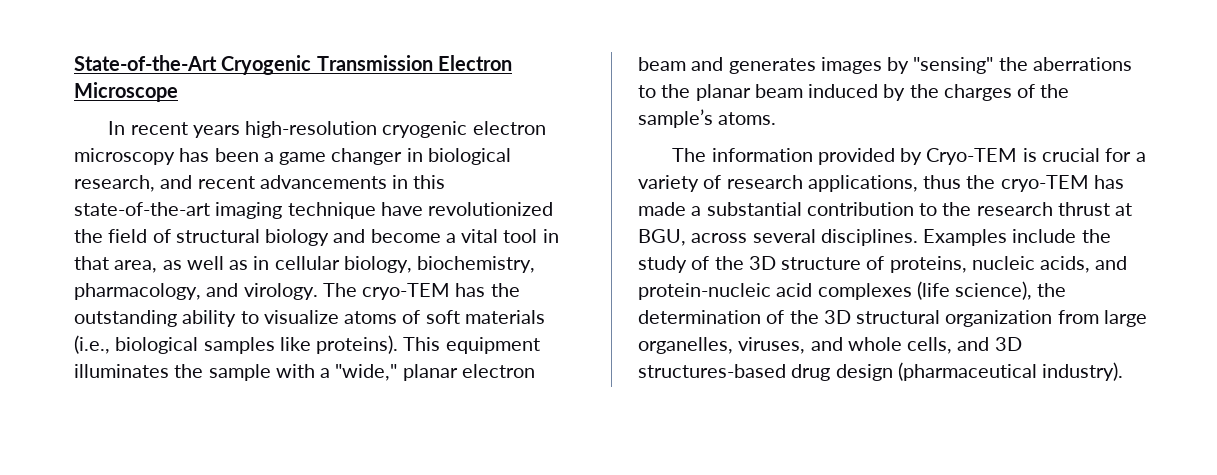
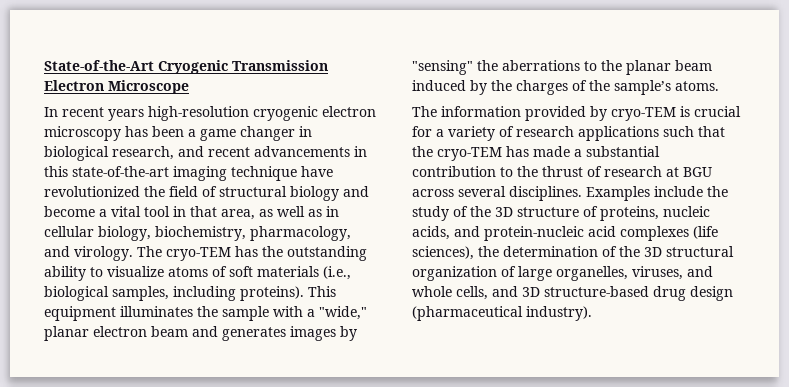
- The cryo-TEM has the outstanding ability to visualize atoms of soft materials (i.e., biological samples like proteins).
+ The cryo-TEM has the outstanding ability to visualize atoms of soft materials (i.e., biological samples, including proteins).
- The information provided by Cryo-TEM is crucial for a variety of research applications, thus the cryo-TEM has made a substantial contribution to the research thrust at BGU, across several disciplines.
+ The information provided by cryo-TEM is crucial for a variety of research applications such that the cryo-TEM has made a substantial contribution to the thrust of research at BGU across several disciplines.
- Examples include the study of the 3D structure of proteins, nucleic acids, and protein-nucleic acid complexes (life science), the determination of the 3D structural organization from large organelles, viruses, and whole cells, and 3D structures-based drug design (pharmaceutical industry).
+ Examples include the study of the 3D structure of proteins, nucleic acids, and protein-nucleic acid complexes (life sciences), the determination of the 3D structural organization of large organelles, viruses, and whole cells, and 3D structure-based drug design (pharmaceutical industry).

